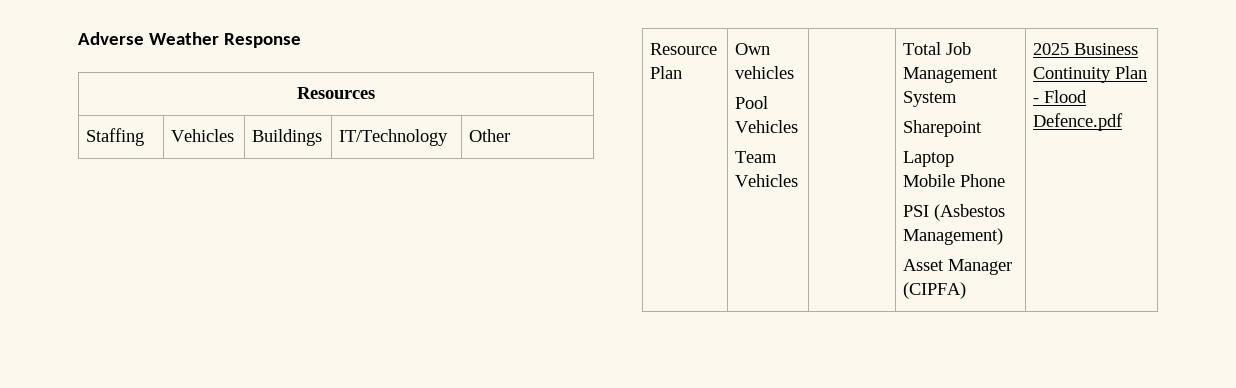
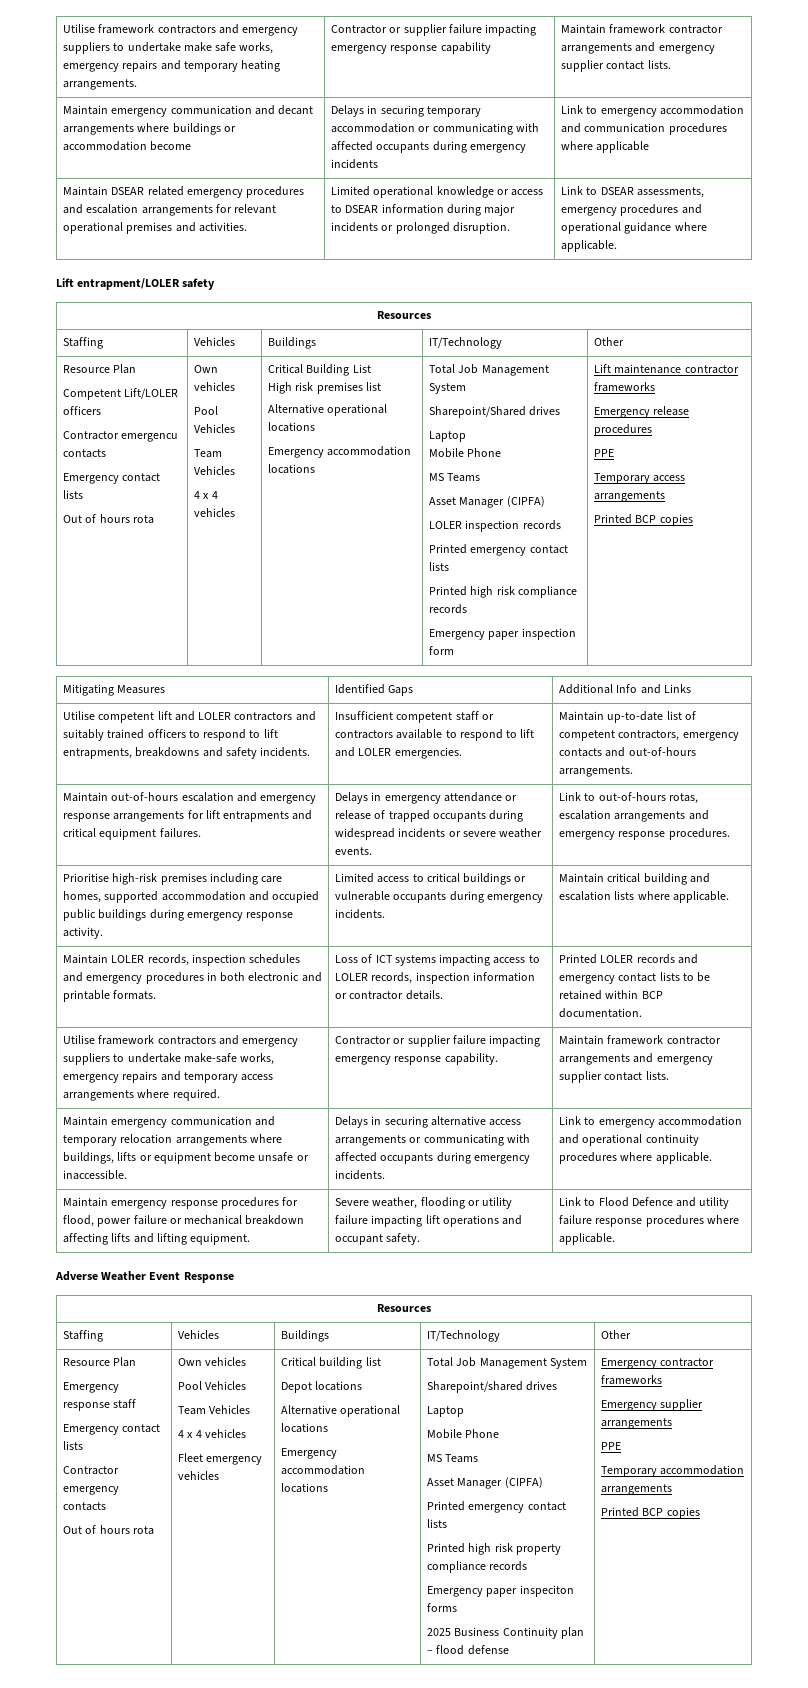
+ Utilise framework contractors and emergency suppliers to undertake make safe works, emergency repairs and temporary heating arrangements. | Contractor or supplier failure impacting emergency response capability | Maintain framework contractor arrangements and emergency supplier contact lists.
+ Maintain emergency communication and decant arrangements where buildings or accommodation become | Delays in securing temporary accommodation or communicating with affected occupants during emergency incidents | Link to emergency accommodation and communication procedures where applicable
+ Maintain DSEAR related emergency procedures and escalation arrangements for relevant operational premises and activities. | Limited operational knowledge or access to DSEAR information during major incidents or prolonged disruption. | Link to DSEAR assessments, emergency procedures and operational guidance where applicable.
+ Lift entrapment/LOLER safety
+ Resources
+ Staffing | Vehicles | Buildings | IT/Technology | Other
+ Resource Plan
+ Competent Lift/LOLER officers
+ Contractor emergencu contacts
+ Emergency contact lists
+ Out of hours rota | Own vehicles
+ Pool Vehicles
+ Team Vehicles
+ 4 x 4 vehicles | Critical Building List
+ High risk premises list
+ Alternative operational locations
+ Emergency accommodation locations | Total Job Management System
+ Sharepoint/Shared drives
+ Laptop
+ Mobile Phone
+ MS Teams
+ Asset Manager (CIPFA)
+ LOLER inspection records
+ Printed emergency contact lists
+ Printed high risk compliance records
+ Emergency paper inspection form | Lift maintenance contractor frameworks
+ Emergency release procedures
+ PPE
+ Temporary access arrangements
+ Printed BCP copies
+ Mitigating Measures | Identified Gaps | Additional Info and Links
+ Utilise competent lift and LOLER contractors and suitably trained officers to respond to lift entrapments, breakdowns and safety incidents. | Insufficient competent staff or contractors available to respond to lift and LOLER emergencies. | Maintain up-to-date list of competent contractors, emergency contacts and out-of-hours arrangements.
+ Maintain out-of-hours escalation and emergency response arrangements for lift entrapments and critical equipment failures. | Delays in emergency attendance or release of trapped occupants during widespread incidents or severe weather events. | Link to out-of-hours rotas, escalation arrangements and emergency response procedures.
+ Prioritise high-risk premises including care homes, supported accommodation and occupied public buildings during emergency response activity. | Limited access to critical buildings or vulnerable occupants during emergency incidents. | Maintain critical building and escalation lists where applicable.
+ Maintain LOLER records, inspection schedules and emergency procedures in both electronic and printable formats. | Loss of ICT systems impacting access to LOLER records, inspection information or contractor details. | Printed LOLER records and emergency contact lists to be retained within BCP documentation.
+ Utilise framework contractors and emergency suppliers to undertake make-safe works, emergency repairs and temporary access arrangements where required. | Contractor or supplier failure impacting emergency response capability. | Maintain framework contractor arrangements and emergency supplier contact lists.
+ Maintain emergency communication and temporary relocation arrangements where buildings, lifts or equipment become unsafe or inaccessible. | Delays in securing alternative access arrangements or communicating with affected occupants during emergency incidents. | Link to emergency accommodation and operational continuity procedures where applicable.
+ Maintain emergency response procedures for flood, power failure or mechanical breakdown affecting lifts and lifting equipment. | Severe weather, flooding or utility failure impacting lift operations and occupant safety. | Link to Flood Defence and utility failure response procedures where applicable.
- Adverse Weather Response
+ Adverse Weather Event Response
- Own vehicles
+ Emergency response staff
+ Emergency contact lists
+ Contractor emergency contacts
+ Out of hours rota | Own vehicles
  Pool Vehicles
- Team Vehicles | | Total Job Management System
- Sharepoint
+ Team Vehicles
+ 4 x 4 vehicles
+ Fleet emergency vehicles | Critical building list
+ Depot locations
+ Alternative operational locations
+ Emergency accommodation locations | Total Job Management System
+ Sharepoint/shared drives
  Laptop
  Mobile Phone
- PSI (Asbestos Management)
- Asset Manager (CIPFA) | 2025 Business Continuity Plan - Flood Defence.pdf
+ MS Teams
+ Asset Manager (CIPFA)
+ Printed emergency contact lists
+ Printed high risk property compliance records
+ Emergency paper inspeciton forms
+ 2025 Business Continuity plan – flood defense | Emergency contractor frameworks
+ Emergency supplier arrangements
+ PPE
+ Temporary accommodation arrangements
+ Printed BCP copies

